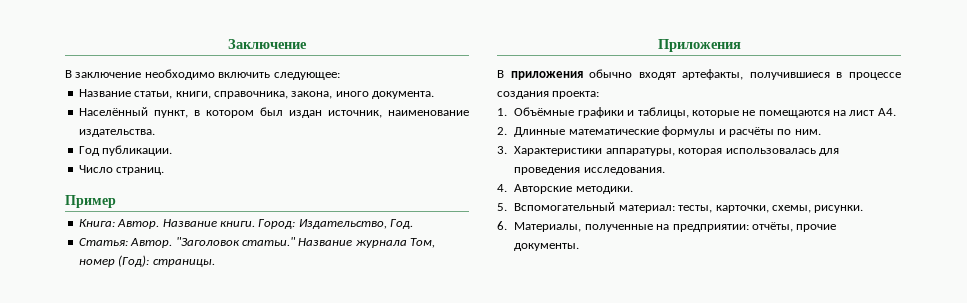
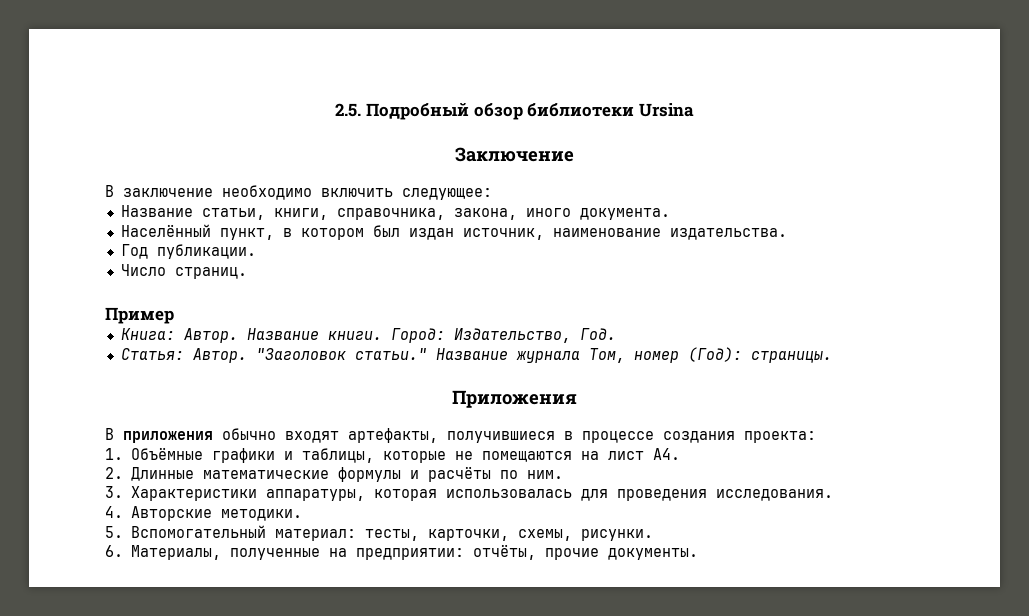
+ 2.5. Подробный обзор библиотеки Ursina

